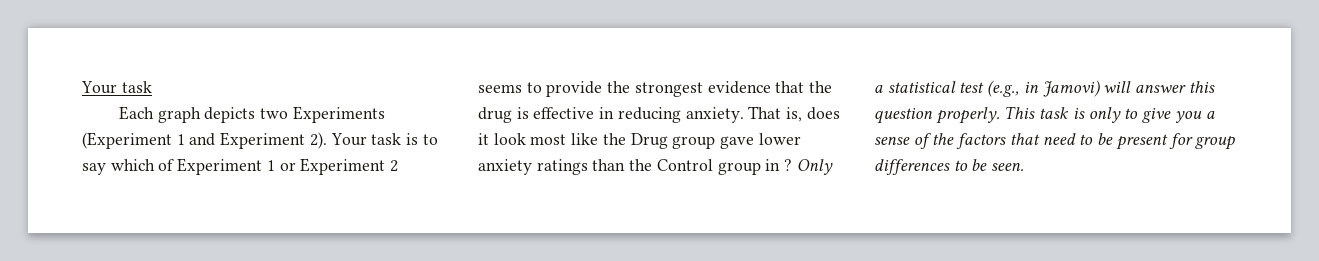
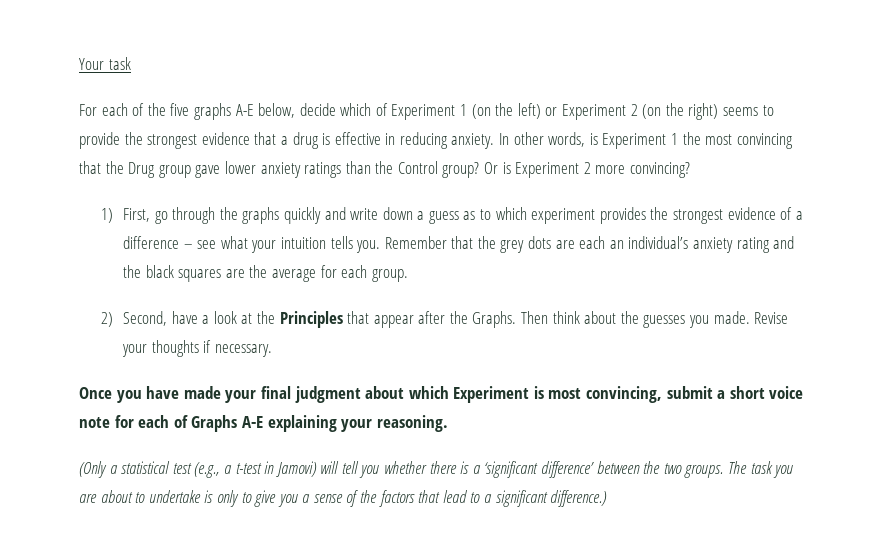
- Each graph depicts two Experiments (Experiment 1 and Experiment 2). Your task is to say which of Experiment 1 or Experiment 2 seems to provide the strongest evidence that the drug is effective in reducing anxiety.
+ For each of the five graphs A-E below, decide which of Experiment 1 (on the left) or Experiment 2 (on the right) seems to provide the strongest evidence that a drug is effective in reducing anxiety.
- That is, does it look most like the Drug group gave lower anxiety ratings than the Control group in ? Only a statistical test (e.g., in Jamovi) will answer this question properly. This task is only to give you a sense of the factors that need to be present for group differences to be seen.
+ In other words, is Experiment 1 the most convincing that the Drug group gave lower anxiety ratings than the Control group? Or is Experiment 2 more convincing?
+ 1) First, go through the graphs quickly and write down a guess as to which experiment provides the strongest evidence of a difference – see what your intuition tells you. Remember that the grey dots are each an individual’s anxiety rating and the black squares are the average for each group.
+ 2) Second, have a look at the Principles that appear after the Graphs. Then think about the guesses you made. Revise your thoughts if necessary.
+ Once you have made your final judgment about which Experiment is most convincing, submit a short voice note for each of Graphs A-E explaining your reasoning.
+ (Only a statistical test (e.g., a t-test in Jamovi) will tell you whether there is a ‘significant difference’ between the two groups. The task you are about to undertake is only to give you a sense of the factors that lead to a significant difference.)

